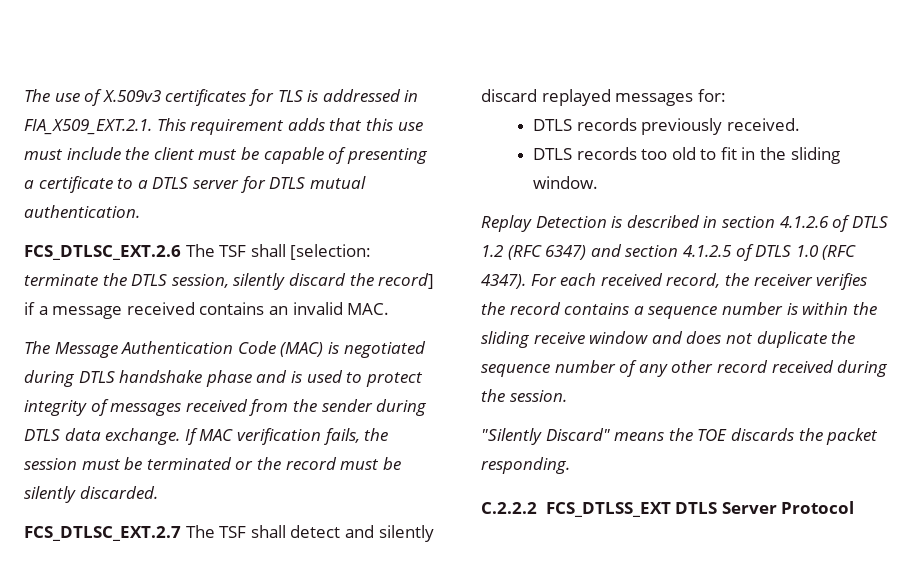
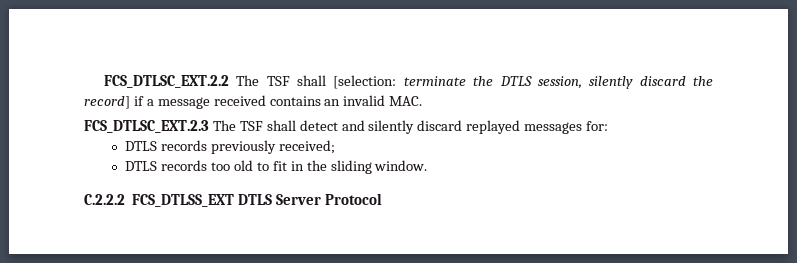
- The use of X.509v3 certificates for TLS is addressed in FIA_X509_EXT.2.1. This requirement adds that this use must include the client must be capable of presenting a certificate to a DTLS server for DTLS mutual authentication.
- FCS_DTLSC_EXT.2.6 The TSF shall [selection: terminate the DTLS session, silently discard the record] if a message received contains an invalid MAC.
+ FCS_DTLSC_EXT.2.2 The TSF shall [selection: terminate the DTLS session, silently discard the record] if a message received contains an invalid MAC.
- The Message Authentication Code (MAC) is negotiated during DTLS handshake phase and is used to protect integrity of messages received from the sender during DTLS data exchange. If MAC verification fails, the session must be terminated or the record must be silently discarded.
- FCS_DTLSC_EXT.2.7 The TSF shall detect and silently discard replayed messages for:
+ FCS_DTLSC_EXT.2.3 The TSF shall detect and silently discard replayed messages for:
- DTLS records previously received.
+ DTLS records previously received;
- Replay Detection is described in section 4.1.2.6 of DTLS 1.2 (RFC 6347) and section 4.1.2.5 of DTLS 1.0 (RFC 4347). For each received record, the receiver verifies the record contains a sequence number is within the sliding receive window and does not duplicate the sequence number of any other record received during the session.
- "Silently Discard" means the TOE discards the packet responding.

